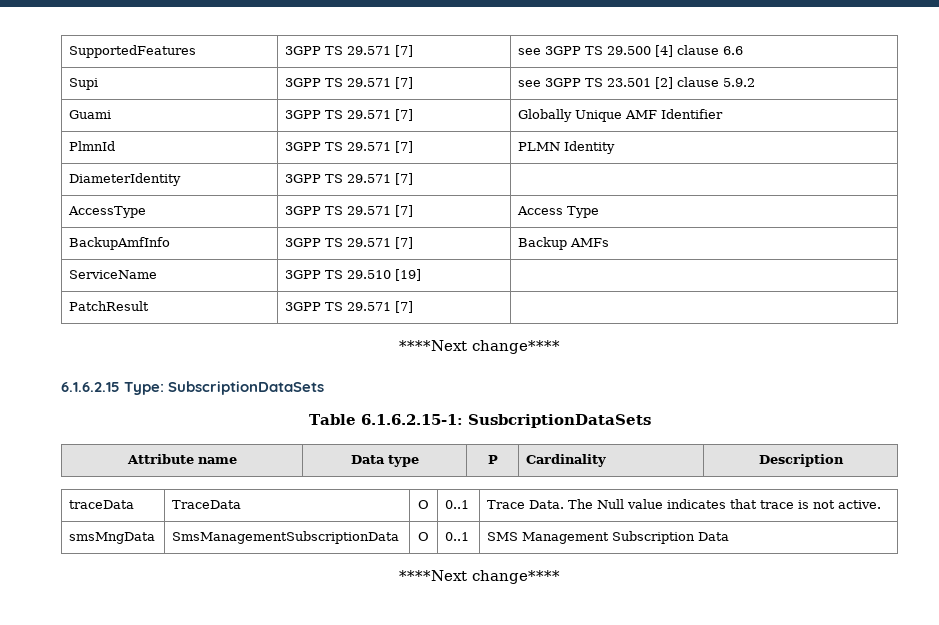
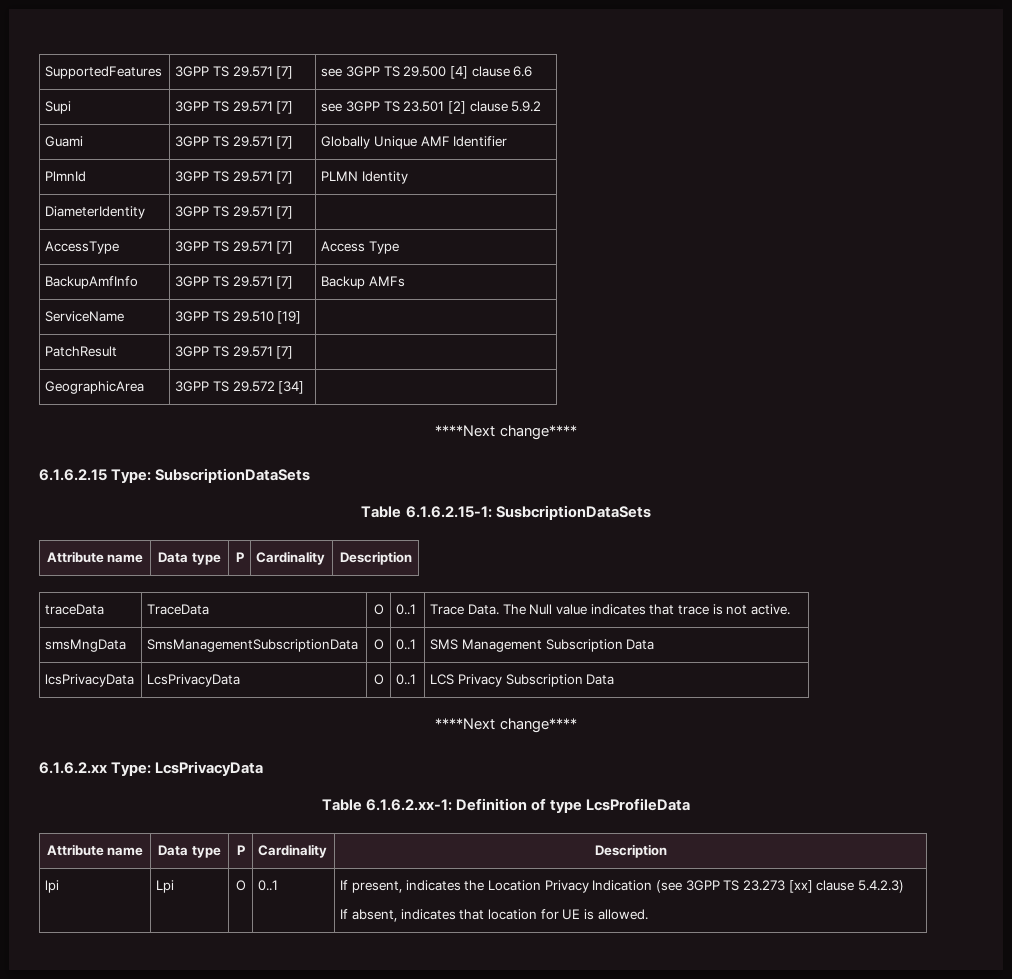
+ GeographicArea | 3GPP TS 29.572 [34] |
  smsMngData | SmsManagementSubscriptionData | O | 0..1 | SMS Management Subscription Data
+ lcsPrivacyData | LcsPrivacyData | O | 0..1 | LCS Privacy Subscription Data
  ****Next change****
+ 6.1.6.2.xx Type: LcsPrivacyData
+ Table 6.1.6.2.xx-1: Definition of type LcsProfileData
+ Attribute name | Data type | P | Cardinality | Description
+ lpi | Lpi | O | 0..1 | If present, indicates the Location Privacy Indication (see 3GPP TS 23.273 [xx] clause 5.4.2.3)
+ If absent, indicates that location for UE is allowed.

